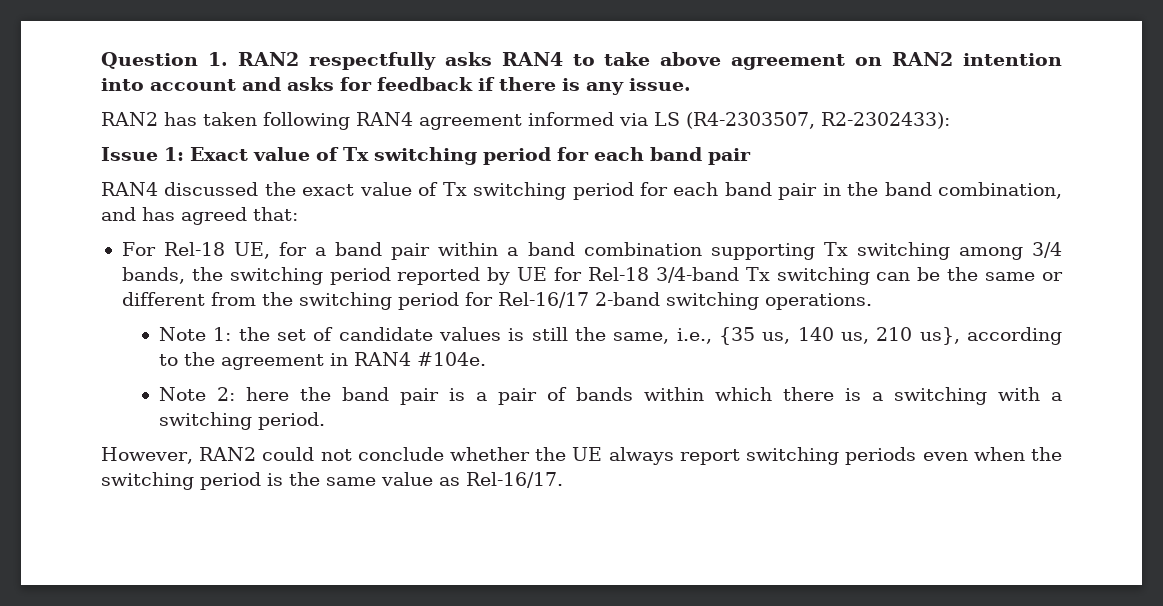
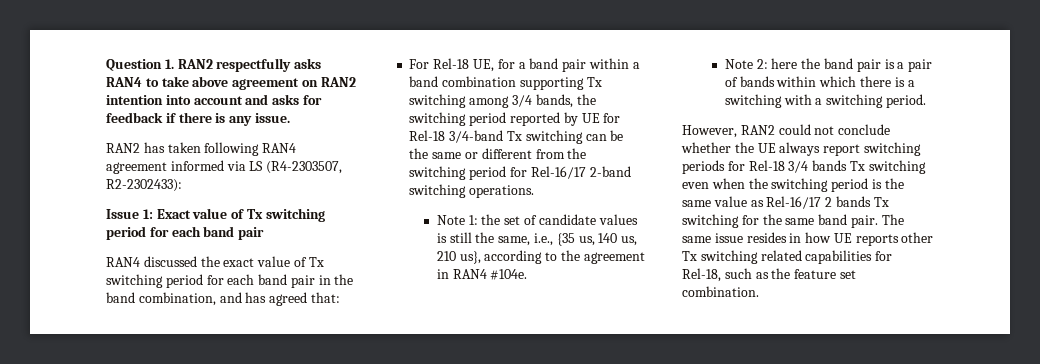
- However, RAN2 could not conclude whether the UE always report switching periods even when the switching period is the same value as Rel-16/17.
+ However, RAN2 could not conclude whether the UE always report switching periods for Rel-18 3/4 bands Tx switching even when the switching period is the same value as Rel-16/17 2 bands Tx switching for the same band pair. The same issue resides in how UE reports other Tx switching related capabilities for Rel-18, such as the feature set combination.

